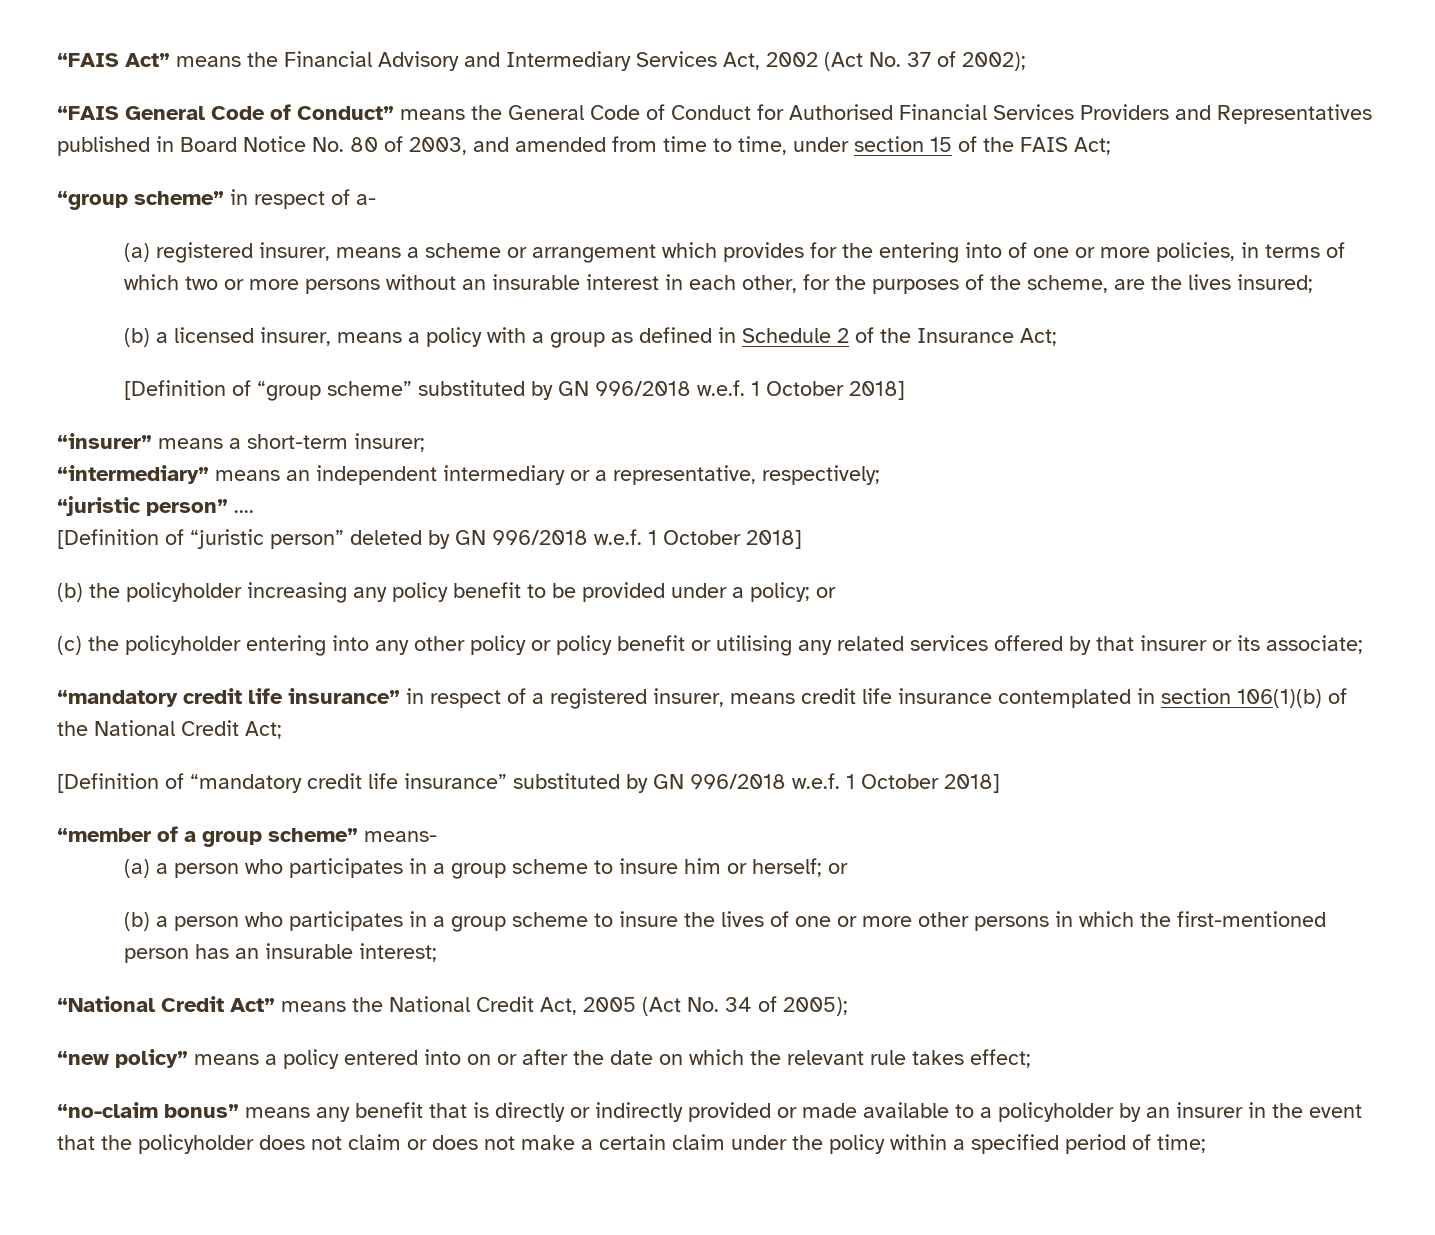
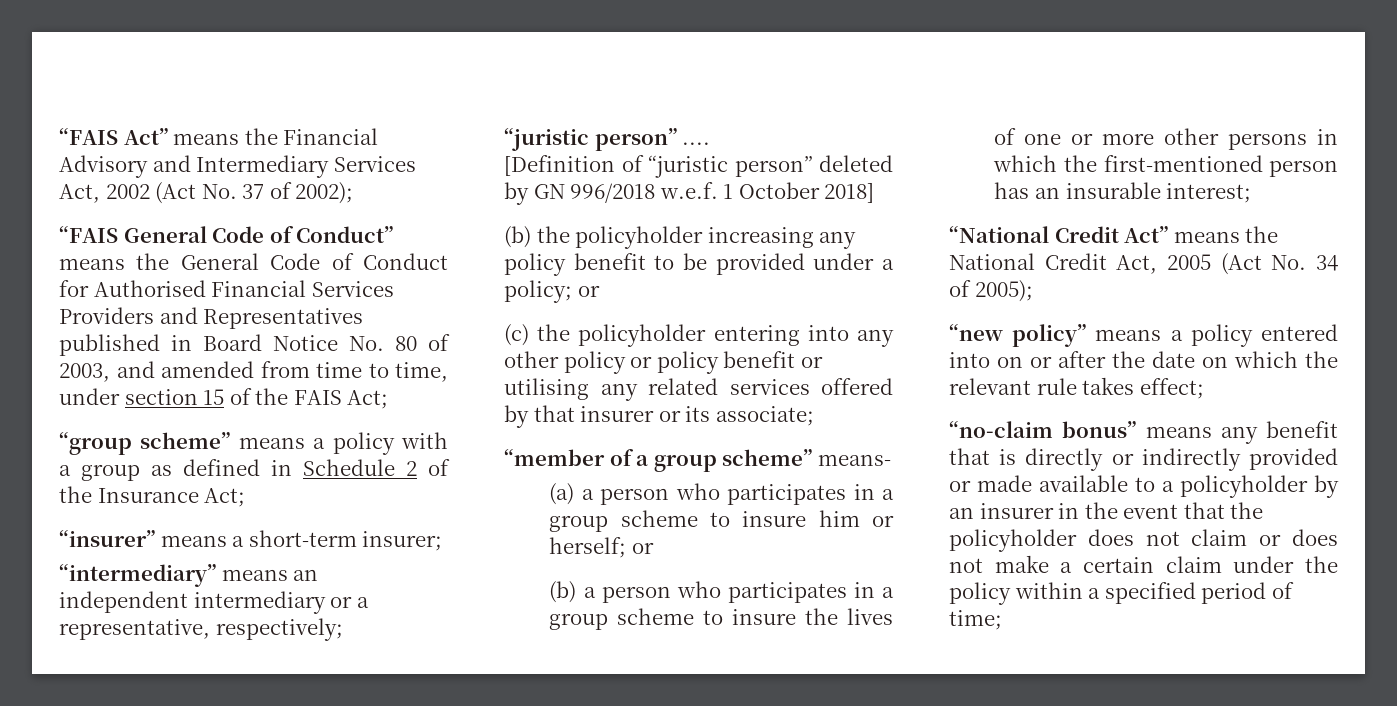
- “group scheme” in respect of a-
- (a) registered insurer, means a scheme or arrangement which provides for the entering into of one or more policies, in terms of which two or more persons without an insurable interest in each other, for the purposes of the scheme, are the lives insured;
- (b) a licensed insurer, means a policy with a group as defined in Schedule 2 of the Insurance Act;
+ “group scheme” means a policy with a group as defined in Schedule 2 of the Insurance Act;
- [Definition of “group scheme” substituted by GN 996/2018 w.e.f. 1 October 2018]
- “mandatory credit life insurance” in respect of a registered insurer, means credit life insurance contemplated in section 106(1)(b) of the National Credit Act;
- [Definition of “mandatory credit life insurance” substituted by GN 996/2018 w.e.f. 1 October 2018]

